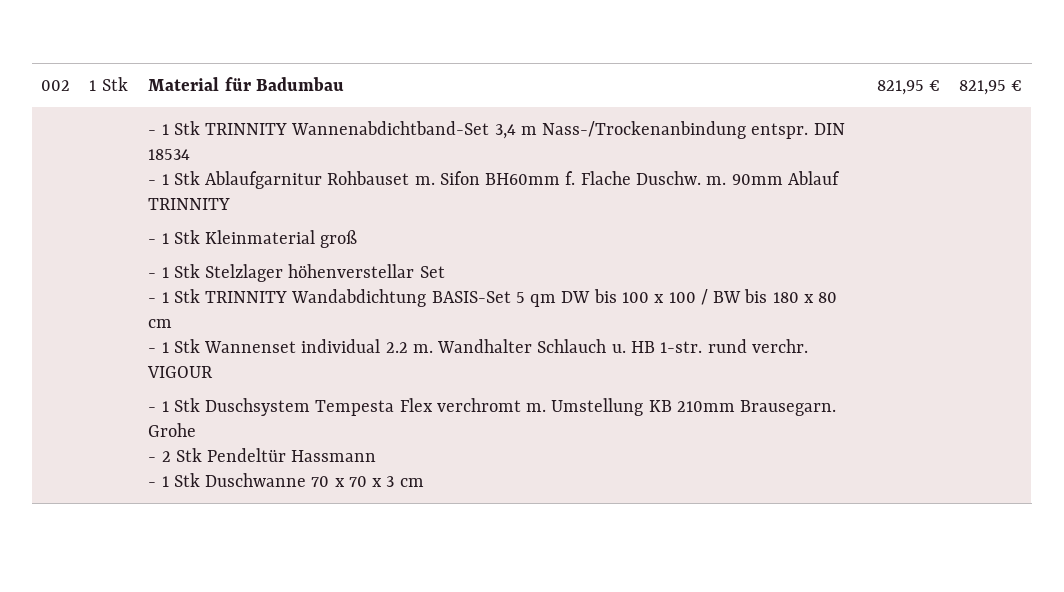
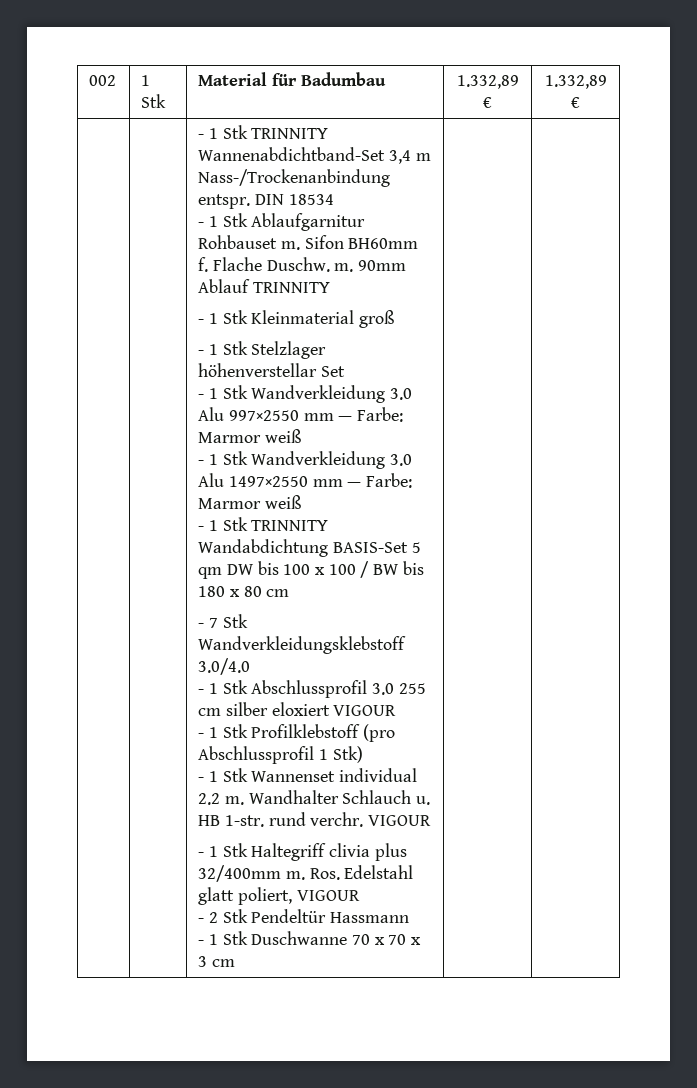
- 002 | 1 Stk | Material für Badumbau | 821,95 € | 821,95 €
+ 002 | 1 Stk | Material für Badumbau | 1.332,89 € | 1.332,89 €
+ - 1 Stk Wandverkleidung 3.0 Alu 997×2550 mm — Farbe: Marmor weiß
+ - 1 Stk Wandverkleidung 3.0 Alu 1497×2550 mm — Farbe: Marmor weiß
+ - 7 Stk Wandverkleidungsklebstoff 3.0/4.0
+ - 1 Stk Abschlussprofil 3.0 255 cm silber eloxiert VIGOUR
+ - 1 Stk Profilklebstoff (pro Abschlussprofil 1 Stk)
- - 1 Stk Duschsystem Tempesta Flex verchromt m. Umstellung KB 210mm Brausegarn. Grohe
+ - 1 Stk Haltegriff clivia plus 32/400mm m. Ros. Edelstahl glatt poliert, VIGOUR

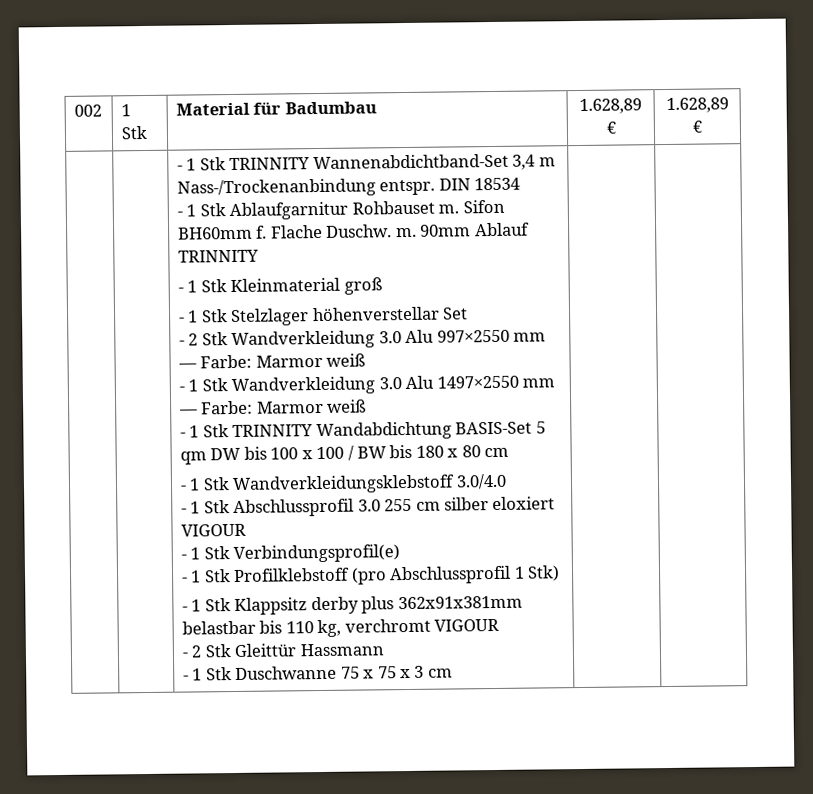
- 002 | 1 Stk | Material für Badumbau | 1.332,89 € | 1.332,89 €
+ 002 | 1 Stk | Material für Badumbau | 1.628,89 € | 1.628,89 €
- - 1 Stk Wandverkleidung 3.0 Alu 997×2550 mm — Farbe: Marmor weiß
+ - 2 Stk Wandverkleidung 3.0 Alu 997×2550 mm — Farbe: Marmor weiß
- - 7 Stk Wandverkleidungsklebstoff 3.0/4.0
+ - 1 Stk Wandverkleidungsklebstoff 3.0/4.0
+ - 1 Stk Verbindungsprofil(e)
- - 1 Stk Wannenset individual 2.2 m. Wandhalter Schlauch u. HB 1-str. rund verchr. VIGOUR
- - 1 Stk Haltegriff clivia plus 32/400mm m. Ros. Edelstahl glatt poliert, VIGOUR
+ - 1 Stk Klappsitz derby plus 362x91x381mm belastbar bis 110 kg, verchromt VIGOUR
- - 2 Stk Pendeltür Hassmann
+ - 2 Stk Gleittür Hassmann
- - 1 Stk Duschwanne 70 x 70 x 3 cm
+ - 1 Stk Duschwanne 75 x 75 x 3 cm

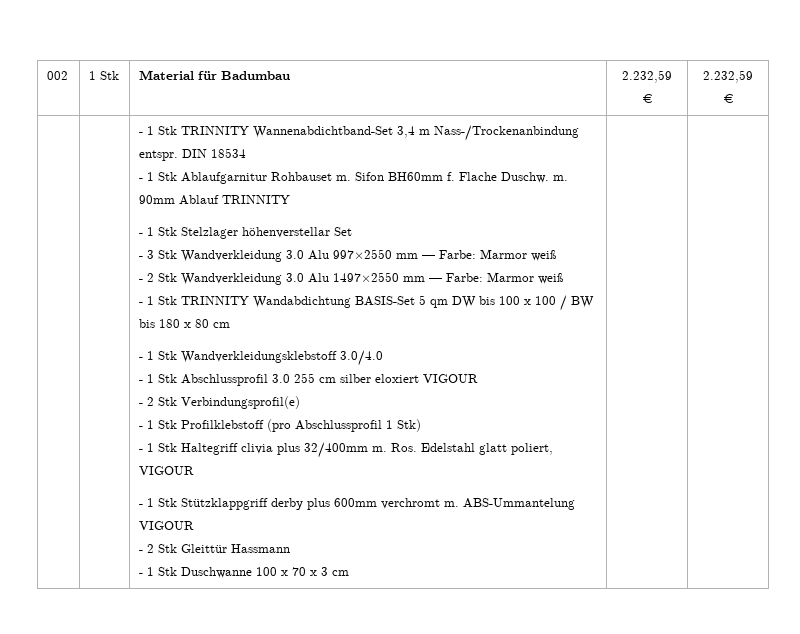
- 002 | 1 Stk | Material für Badumbau | 1.628,89 € | 1.628,89 €
+ 002 | 1 Stk | Material für Badumbau | 2.232,59 € | 2.232,59 €
- - 1 Stk Kleinmaterial groß
- - 2 Stk Wandverkleidung 3.0 Alu 997×2550 mm — Farbe: Marmor weiß
+ - 3 Stk Wandverkleidung 3.0 Alu 997×2550 mm — Farbe: Marmor weiß
- - 1 Stk Wandverkleidung 3.0 Alu 1497×2550 mm — Farbe: Marmor weiß
+ - 2 Stk Wandverkleidung 3.0 Alu 1497×2550 mm — Farbe: Marmor weiß
- - 1 Stk Verbindungsprofil(e)
+ - 2 Stk Verbindungsprofil(e)
- - 1 Stk Klappsitz derby plus 362x91x381mm belastbar bis 110 kg, verchromt VIGOUR
+ - 1 Stk Haltegriff clivia plus 32/400mm m. Ros. Edelstahl glatt poliert, VIGOUR
+ - 1 Stk Stützklappgriff derby plus 600mm verchromt m. ABS-Ummantelung VIGOUR
- - 1 Stk Duschwanne 75 x 75 x 3 cm
+ - 1 Stk Duschwanne 100 x 70 x 3 cm

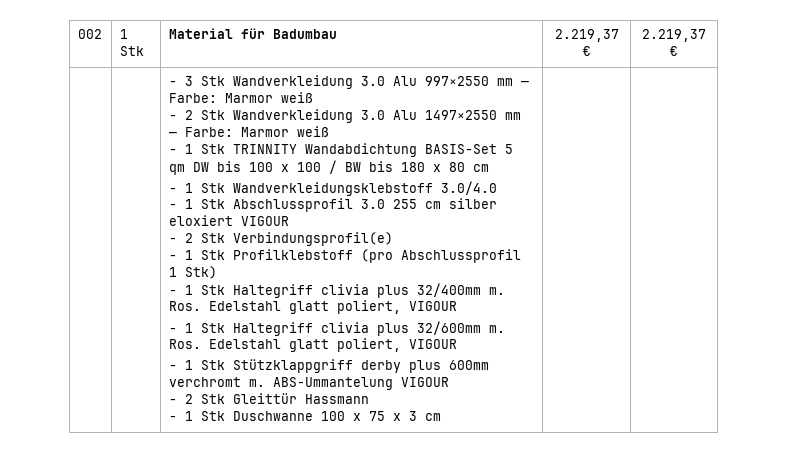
- 002 | 1 Stk | Material für Badumbau | 2.232,59 € | 2.232,59 €
+ 002 | 1 Stk | Material für Badumbau | 2.219,37 € | 2.219,37 €
- - 1 Stk TRINNITY Wannenabdichtband-Set 3,4 m Nass-/Trockenanbindung entspr. DIN 18534
- - 1 Stk Ablaufgarnitur Rohbauset m. Sifon BH60mm f. Flache Duschw. m. 90mm Ablauf TRINNITY
- - 1 Stk Stelzlager höhenverstellar Set
+ - 1 Stk Haltegriff clivia plus 32/600mm m. Ros. Edelstahl glatt poliert, VIGOUR
- - 1 Stk Duschwanne 100 x 70 x 3 cm
+ - 1 Stk Duschwanne 100 x 75 x 3 cm

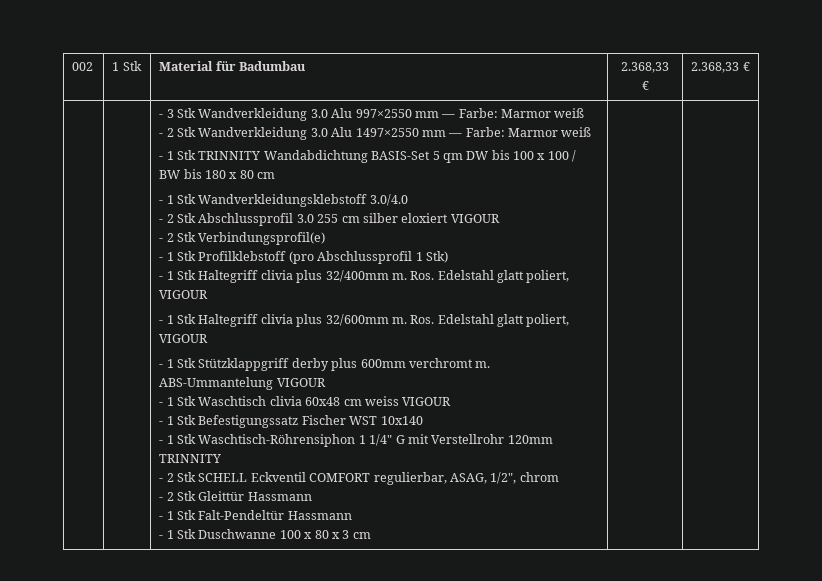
- 002 | 1 Stk | Material für Badumbau | 2.219,37 € | 2.219,37 €
+ 002 | 1 Stk | Material für Badumbau | 2.368,33 € | 2.368,33 €
- - 1 Stk Abschlussprofil 3.0 255 cm silber eloxiert VIGOUR
+ - 2 Stk Abschlussprofil 3.0 255 cm silber eloxiert VIGOUR
+ - 1 Stk Waschtisch clivia 60x48 cm weiss VIGOUR
+ - 1 Stk Befestigungssatz Fischer WST 10x140
+ - 1 Stk Waschtisch-Röhrensiphon 1 1/4" G mit Verstellrohr 120mm TRINNITY
+ - 2 Stk SCHELL Eckventil COMFORT regulierbar, ASAG, 1/2", chrom
+ - 1 Stk Falt-Pendeltür Hassmann
- - 1 Stk Duschwanne 100 x 75 x 3 cm
+ - 1 Stk Duschwanne 100 x 80 x 3 cm

